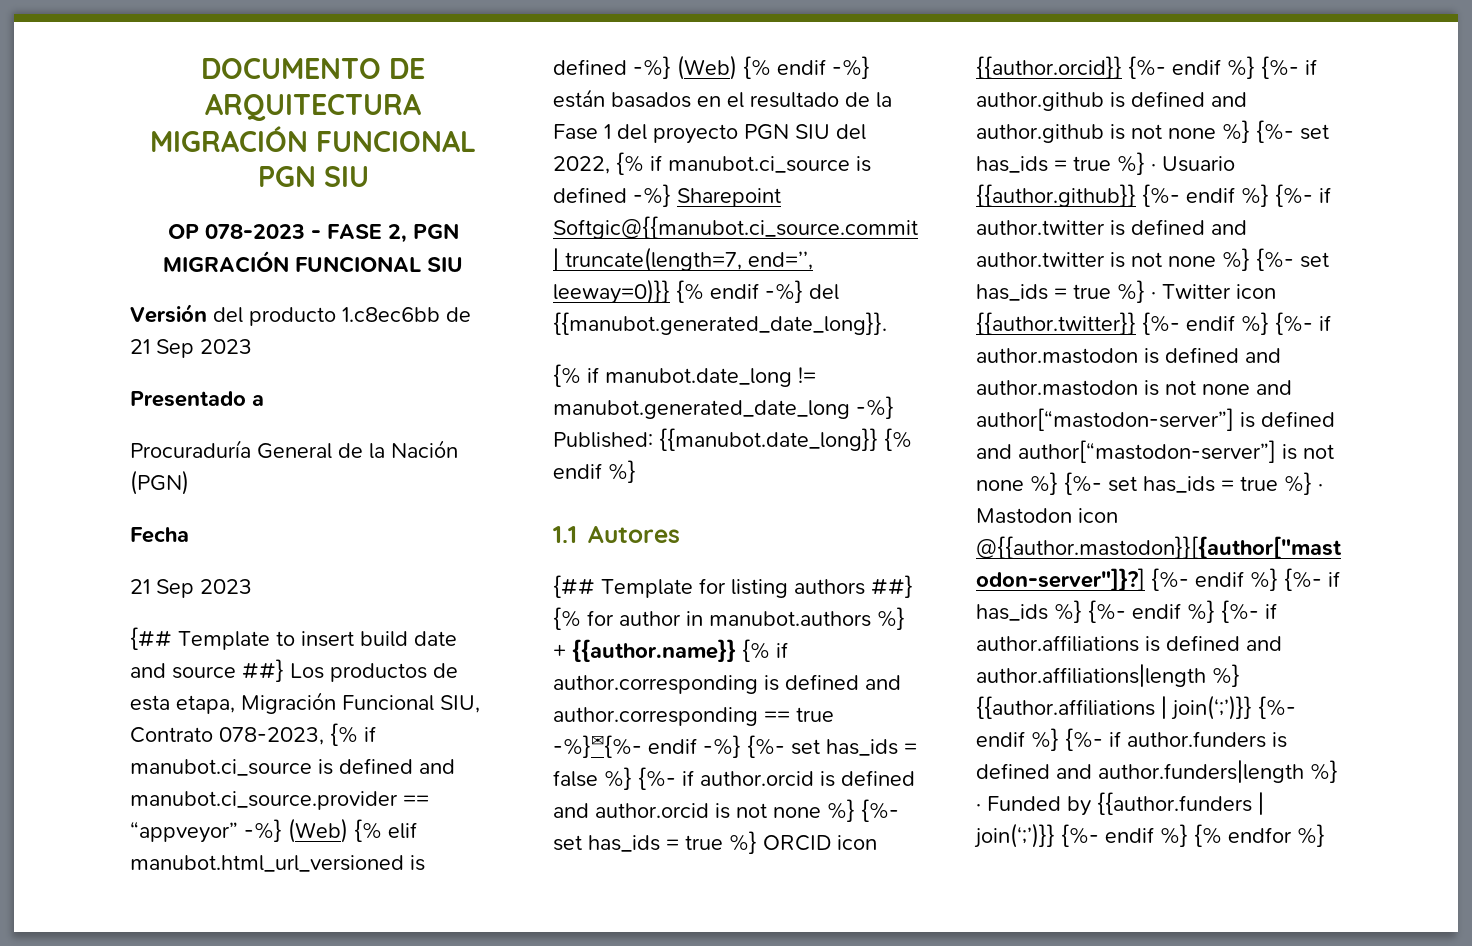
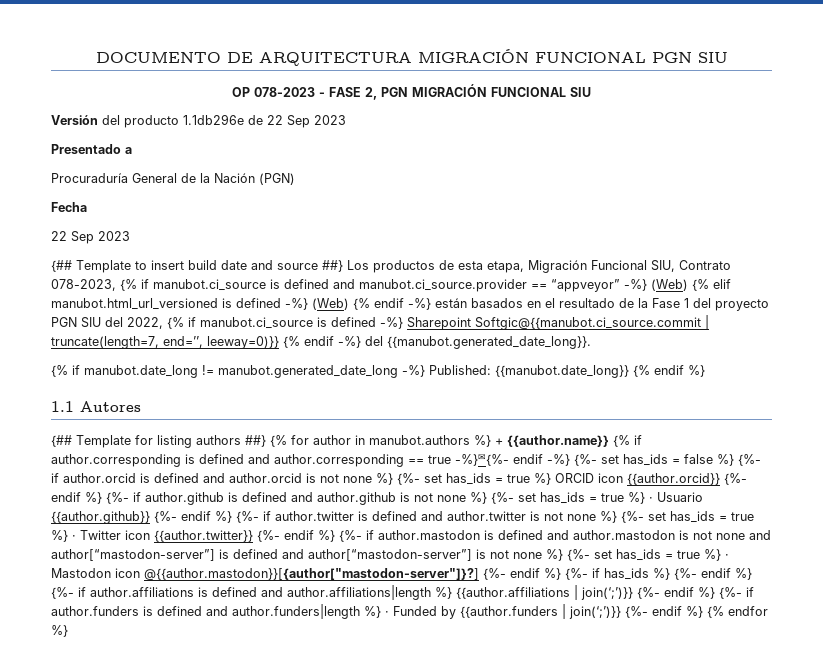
- Versión del producto 1.c8ec6bb de 21 Sep 2023
+ Versión del producto 1.1db296e de 22 Sep 2023
  Fecha
- 21 Sep 2023
+ 22 Sep 2023

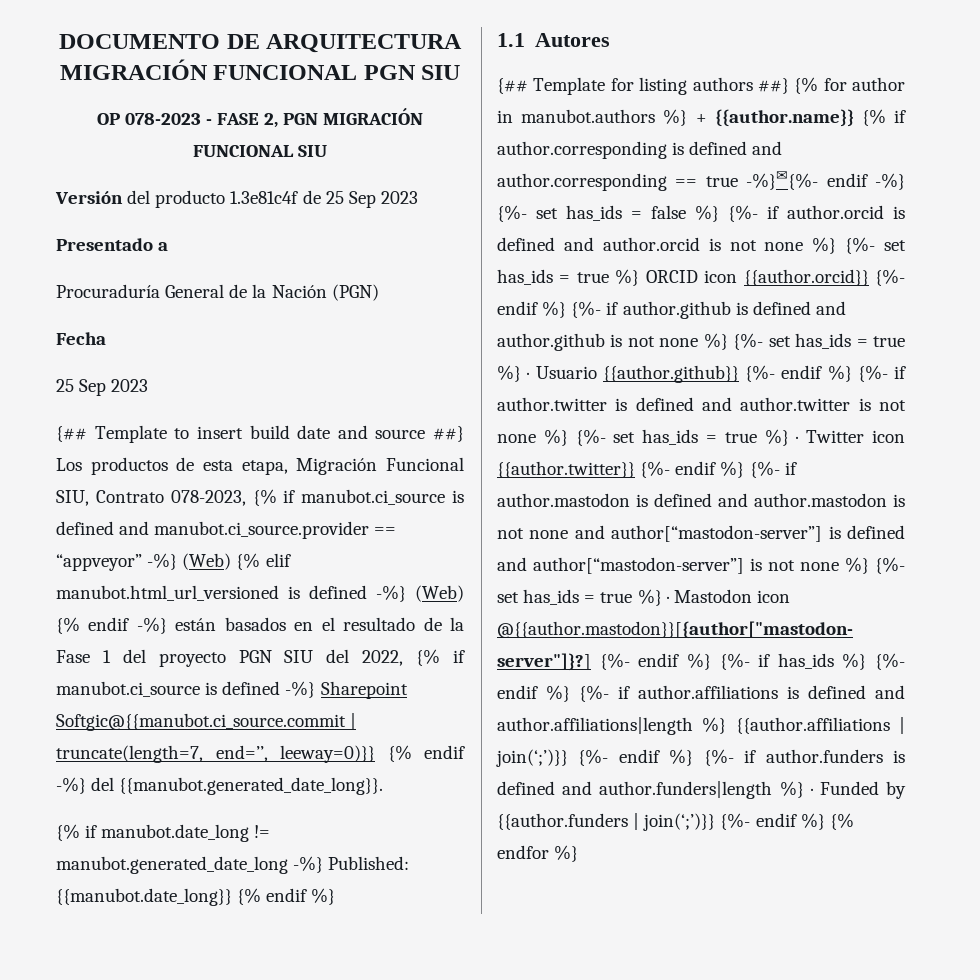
- Versión del producto 1.1db296e de 22 Sep 2023
+ Versión del producto 1.3e81c4f de 25 Sep 2023
  Fecha
- 22 Sep 2023
+ 25 Sep 2023

